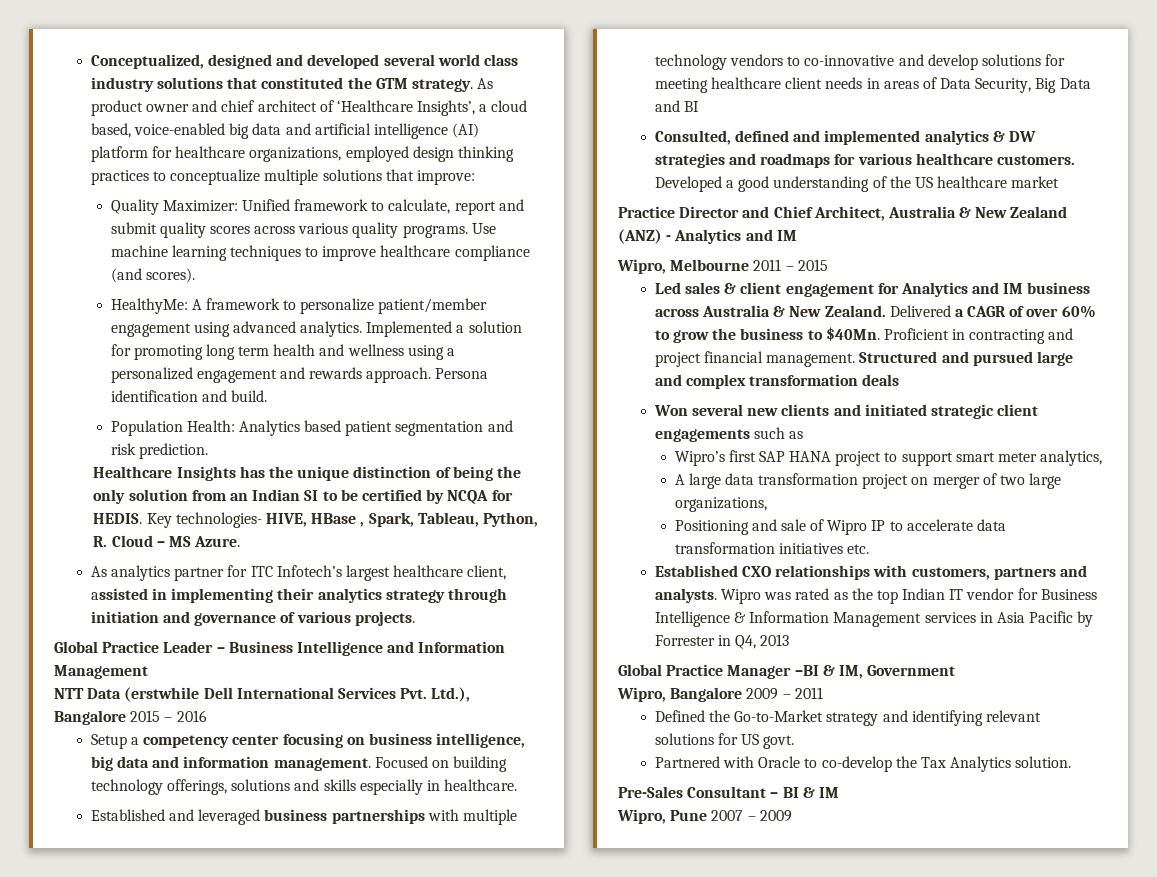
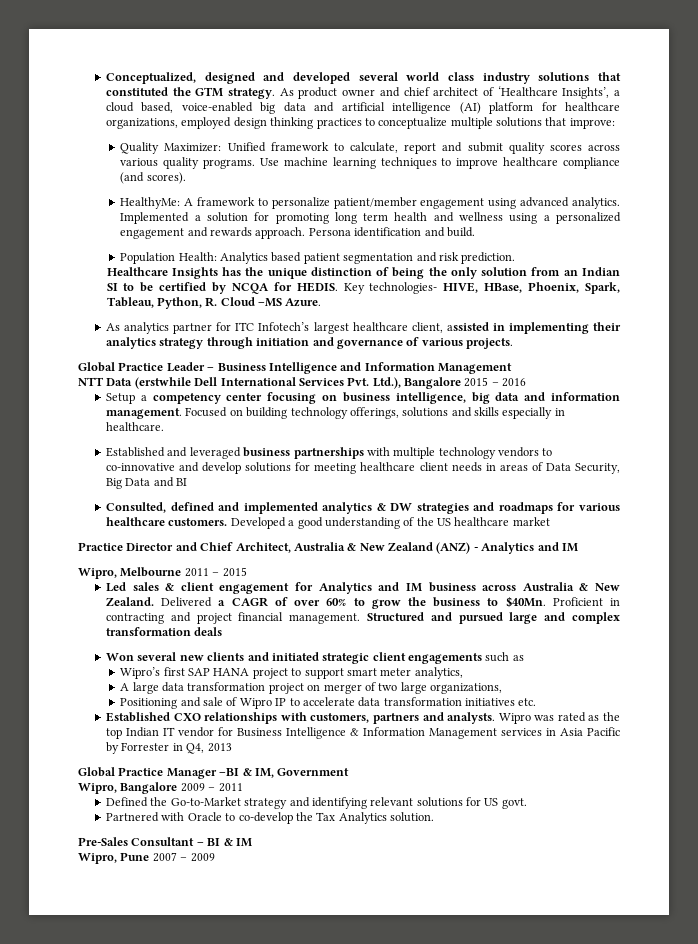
- Key technologies- HIVE, HBase , Spark, Tableau, Python, R. Cloud – MS Azure.
+ Key technologies- HIVE, HBase, Phoenix, Spark, Tableau, Python, R. Cloud –MS Azure.

